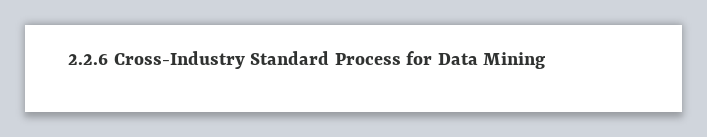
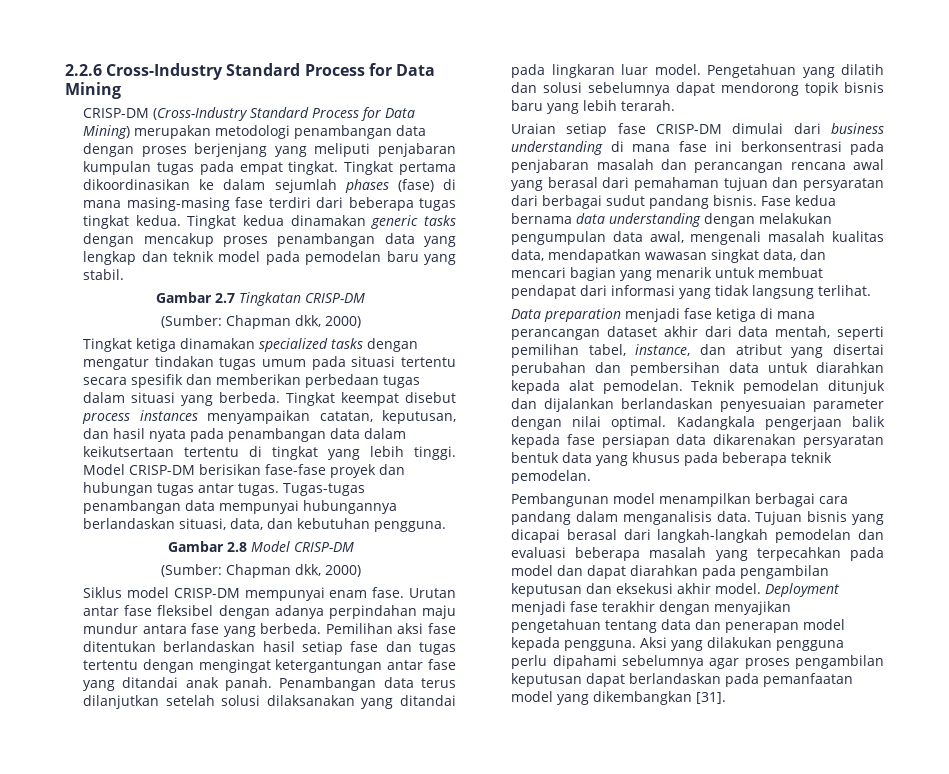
+ CRISP-DM (Cross-Industry Standard Process for Data Mining) merupakan metodologi penambangan data dengan proses berjenjang yang meliputi penjabaran kumpulan tugas pada empat tingkat. Tingkat pertama dikoordinasikan ke dalam sejumlah phases (fase) di mana masing-masing fase terdiri dari beberapa tugas tingkat kedua. Tingkat kedua dinamakan generic tasks dengan mencakup proses penambangan data yang lengkap dan teknik model pada pemodelan baru yang stabil.
+ Gambar 2.7 Tingkatan CRISP-DM
+ (Sumber: Chapman dkk, 2000)
+ Tingkat ketiga dinamakan specialized tasks dengan mengatur tindakan tugas umum pada situasi tertentu secara spesifik dan memberikan perbedaan tugas dalam situasi yang berbeda. Tingkat keempat disebut process instances menyampaikan catatan, keputusan, dan hasil nyata pada penambangan data dalam keikutsertaan tertentu di tingkat yang lebih tinggi. Model CRISP-DM berisikan fase-fase proyek dan hubungan tugas antar tugas. Tugas-tugas penambangan data mempunyai hubungannya berlandaskan situasi, data, dan kebutuhan pengguna.
+ Gambar 2.8 Model CRISP-DM
+ (Sumber: Chapman dkk, 2000)
+ Siklus model CRISP-DM mempunyai enam fase. Urutan antar fase fleksibel dengan adanya perpindahan maju mundur antara fase yang berbeda. Pemilihan aksi fase ditentukan berlandaskan hasil setiap fase dan tugas tertentu dengan mengingat ketergantungan antar fase yang ditandai anak panah. Penambangan data terus dilanjutkan setelah solusi dilaksanakan yang ditandai pada lingkaran luar model. Pengetahuan yang dilatih dan solusi sebelumnya dapat mendorong topik bisnis baru yang lebih terarah.
+ Uraian setiap fase CRISP-DM dimulai dari business understanding di mana fase ini berkonsentrasi pada penjabaran masalah dan perancangan rencana awal yang berasal dari pemahaman tujuan dan persyaratan dari berbagai sudut pandang bisnis. Fase kedua bernama data understanding dengan melakukan pengumpulan data awal, mengenali masalah kualitas data, mendapatkan wawasan singkat data, dan mencari bagian yang menarik untuk membuat pendapat dari informasi yang tidak langsung terlihat.
+ Data preparation menjadi fase ketiga di mana perancangan dataset akhir dari data mentah, seperti pemilihan tabel, instance, dan atribut yang disertai perubahan dan pembersihan data untuk diarahkan kepada alat pemodelan. Teknik pemodelan ditunjuk dan dijalankan berlandaskan penyesuaian parameter dengan nilai optimal. Kadangkala pengerjaan balik kepada fase persiapan data dikarenakan persyaratan bentuk data yang khusus pada beberapa teknik pemodelan.
+ Pembangunan model menampilkan berbagai cara pandang dalam menganalisis data. Tujuan bisnis yang dicapai berasal dari langkah-langkah pemodelan dan evaluasi beberapa masalah yang terpecahkan pada model dan dapat diarahkan pada pengambilan keputusan dan eksekusi akhir model. Deployment menjadi fase terakhir dengan menyajikan pengetahuan tentang data dan penerapan model kepada pengguna. Aksi yang dilakukan pengguna perlu dipahami sebelumnya agar proses pengambilan keputusan dapat berlandaskan pada pemanfaatan model yang dikembangkan [31].

